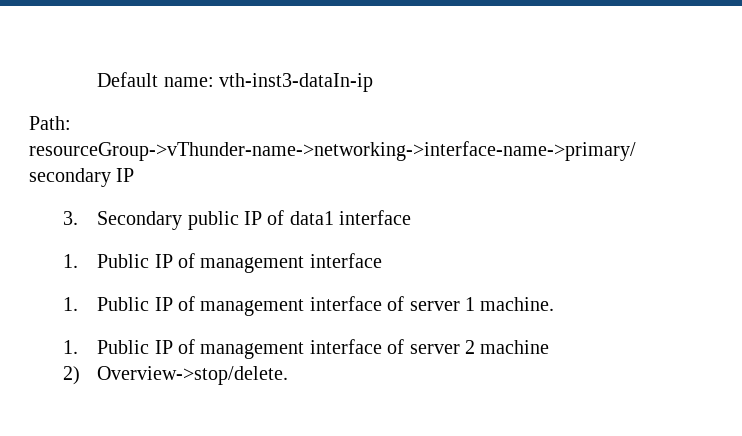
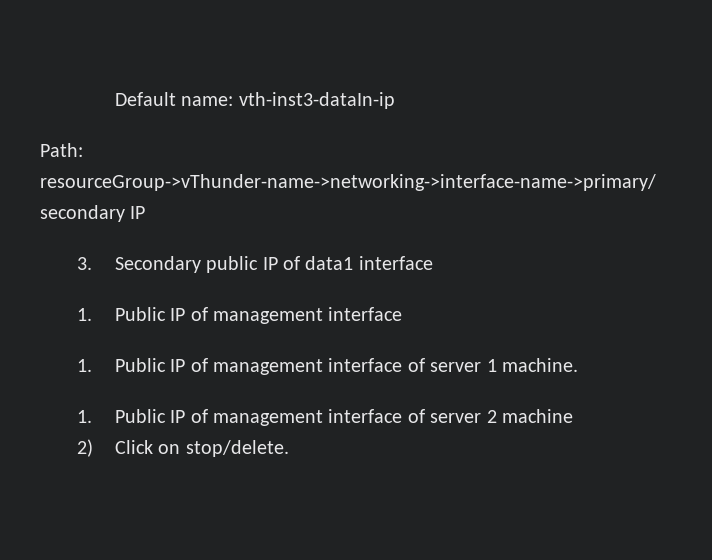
- 2) Overview->stop/delete.
+ 2) Click on stop/delete.

